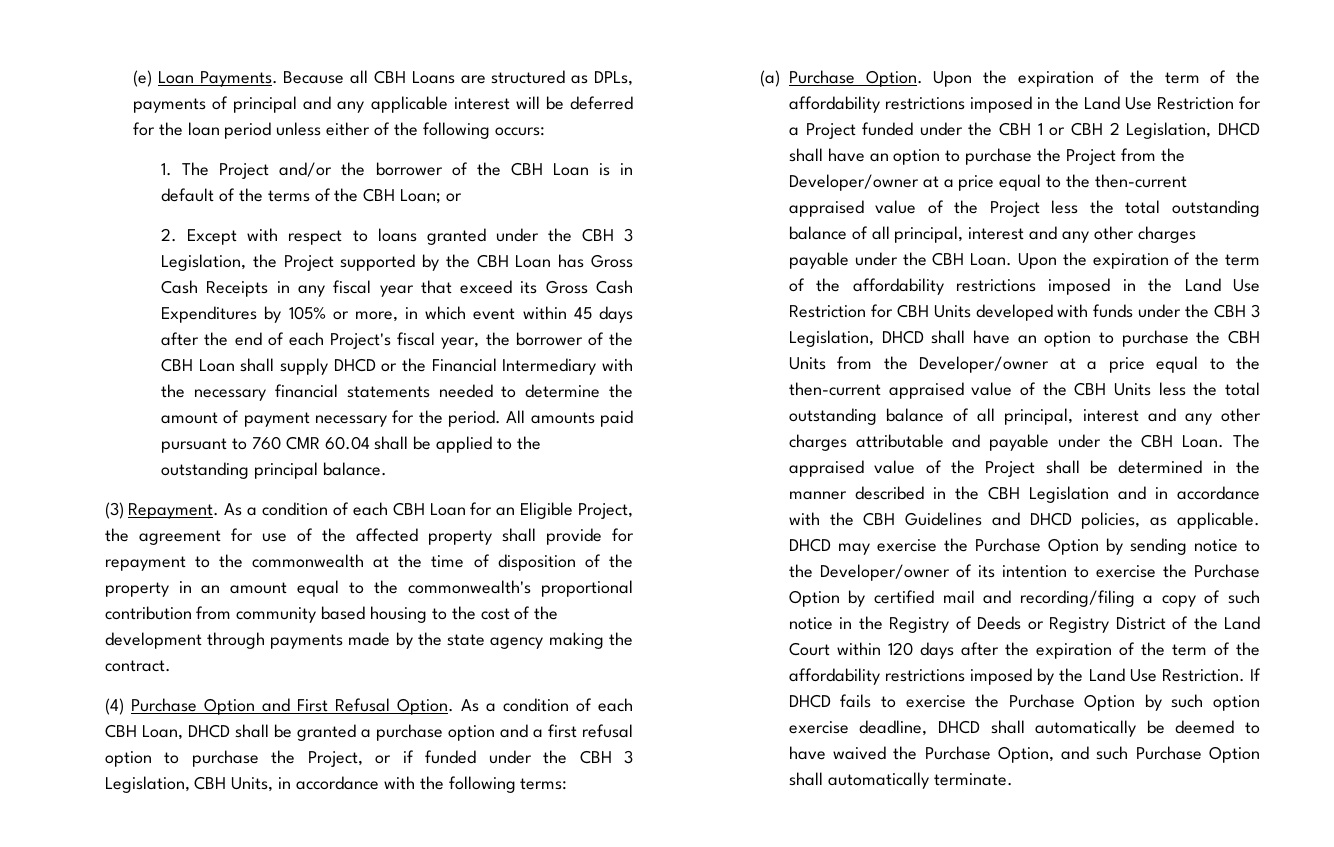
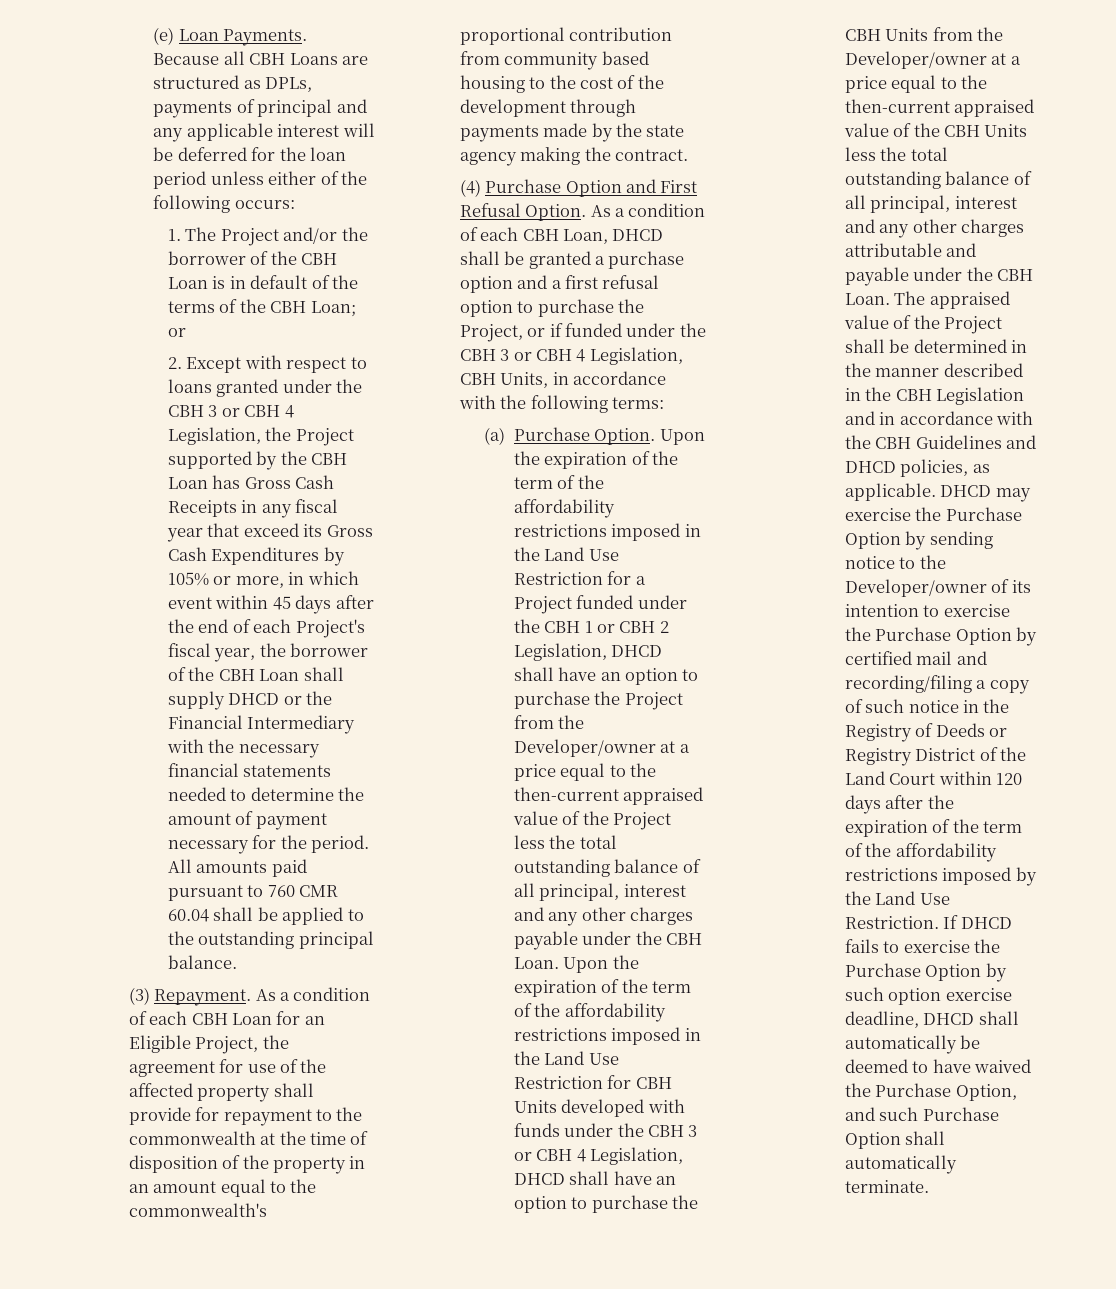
- 2. Except with respect to loans granted under the CBH 3 Legislation, the Project supported by the CBH Loan has Gross Cash Receipts in any fiscal year that exceed its Gross Cash Expenditures by 105% or more, in which event within 45 days after the end of each Project's fiscal year, the borrower of the CBH Loan shall supply DHCD or the Financial Intermediary with the necessary financial statements needed to determine the amount of payment necessary for the period.
+ 2. Except with respect to loans granted under the CBH 3 or CBH 4 Legislation, the Project supported by the CBH Loan has Gross Cash Receipts in any fiscal year that exceed its Gross Cash Expenditures by 105% or more, in which event within 45 days after the end of each Project's fiscal year, the borrower of the CBH Loan shall supply DHCD or the Financial Intermediary with the necessary financial statements needed to determine the amount of payment necessary for the period.
- As a condition of each CBH Loan, DHCD shall be granted a purchase option and a first refusal option to purchase the Project, or if funded under the CBH 3 Legislation, CBH Units, in accordance with the following terms:
+ As a condition of each CBH Loan, DHCD shall be granted a purchase option and a first refusal option to purchase the Project, or if funded under the CBH 3 or CBH 4 Legislation, CBH Units, in accordance with the following terms:
- Upon the expiration of the term of the affordability restrictions imposed in the Land Use Restriction for CBH Units developed with funds under the CBH 3 Legislation, DHCD shall have an option to purchase the CBH Units from the Developer/owner at a price equal to the then-current appraised value of the CBH Units less the total outstanding balance of all principal, interest and any other charges attributable and payable under the CBH Loan.
+ Upon the expiration of the term of the affordability restrictions imposed in the Land Use Restriction for CBH Units developed with funds under the CBH 3 or CBH 4 Legislation, DHCD shall have an option to purchase the CBH Units from the Developer/owner at a price equal to the then-current appraised value of the CBH Units less the total outstanding balance of all principal, interest and any other charges attributable and payable under the CBH Loan.

